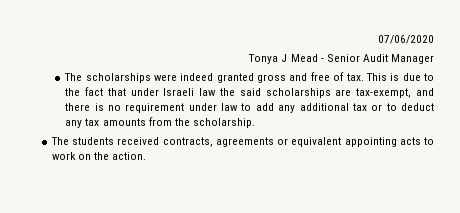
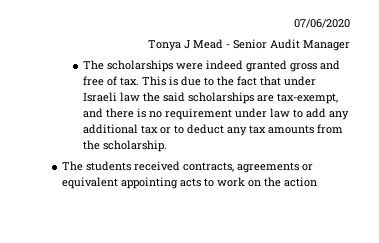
- The students received contracts, agreements or equivalent appointing acts to work on the action.
+ The students received contracts, agreements or equivalent appointing acts to work on the action

